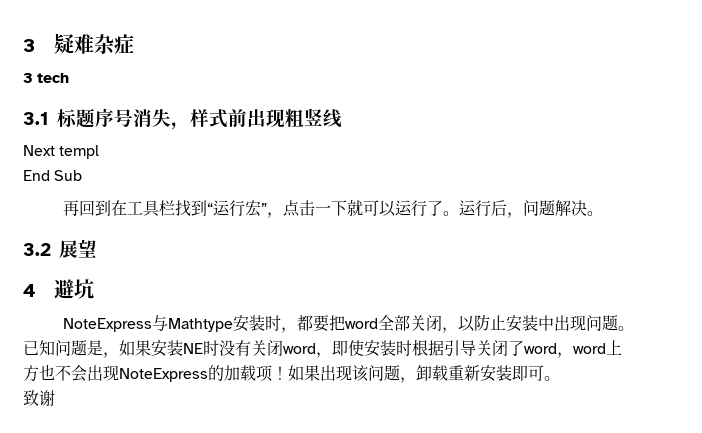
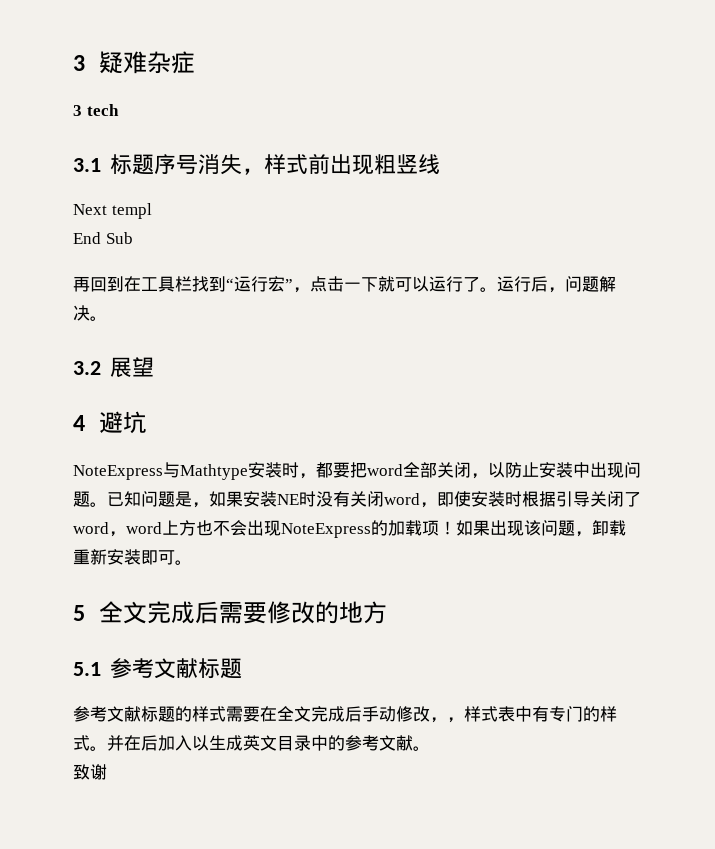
+ 5全文完成后需要修改的地方
+ 5.1参考文献标题
+ 参考文献标题的样式需要在全文完成后手动修改，，样式表中有专门的样式。并在后加入以生成英文目录中的参考文献。

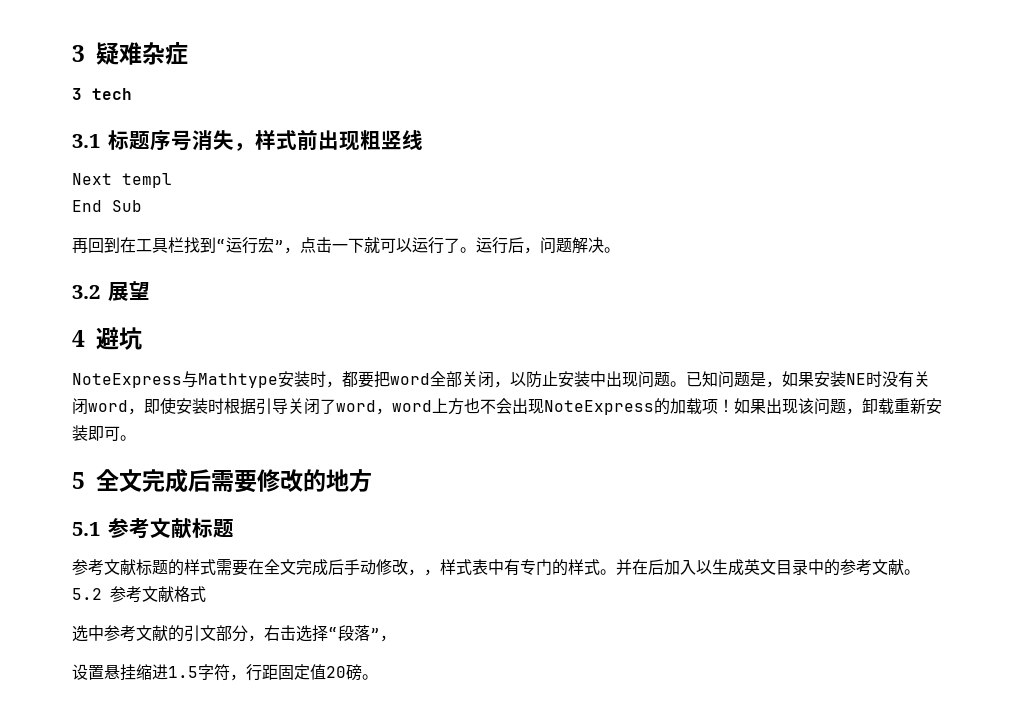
- 致谢
+ 5.2参考文献格式
+ 选中参考文献的引文部分，右击选择“段落”，
+ 设置悬挂缩进1.5字符，行距固定值20磅。

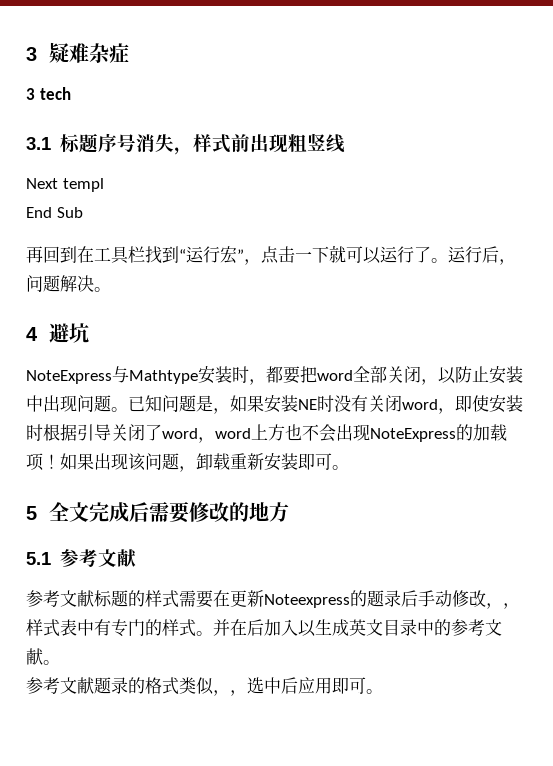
- 3.2展望
- 5.1参考文献标题
+ 5.1参考文献
- 参考文献标题的样式需要在全文完成后手动修改，，样式表中有专门的样式。
+ 参考文献标题的样式需要在更新Noteexpress的题录后手动修改，，样式表中有专门的样式。
- 5.2参考文献格式
- 选中参考文献的引文部分，右击选择“段落”，
- 设置悬挂缩进1.5字符，行距固定值20磅。
+ 参考文献题录的格式类似，，选中后应用即可。

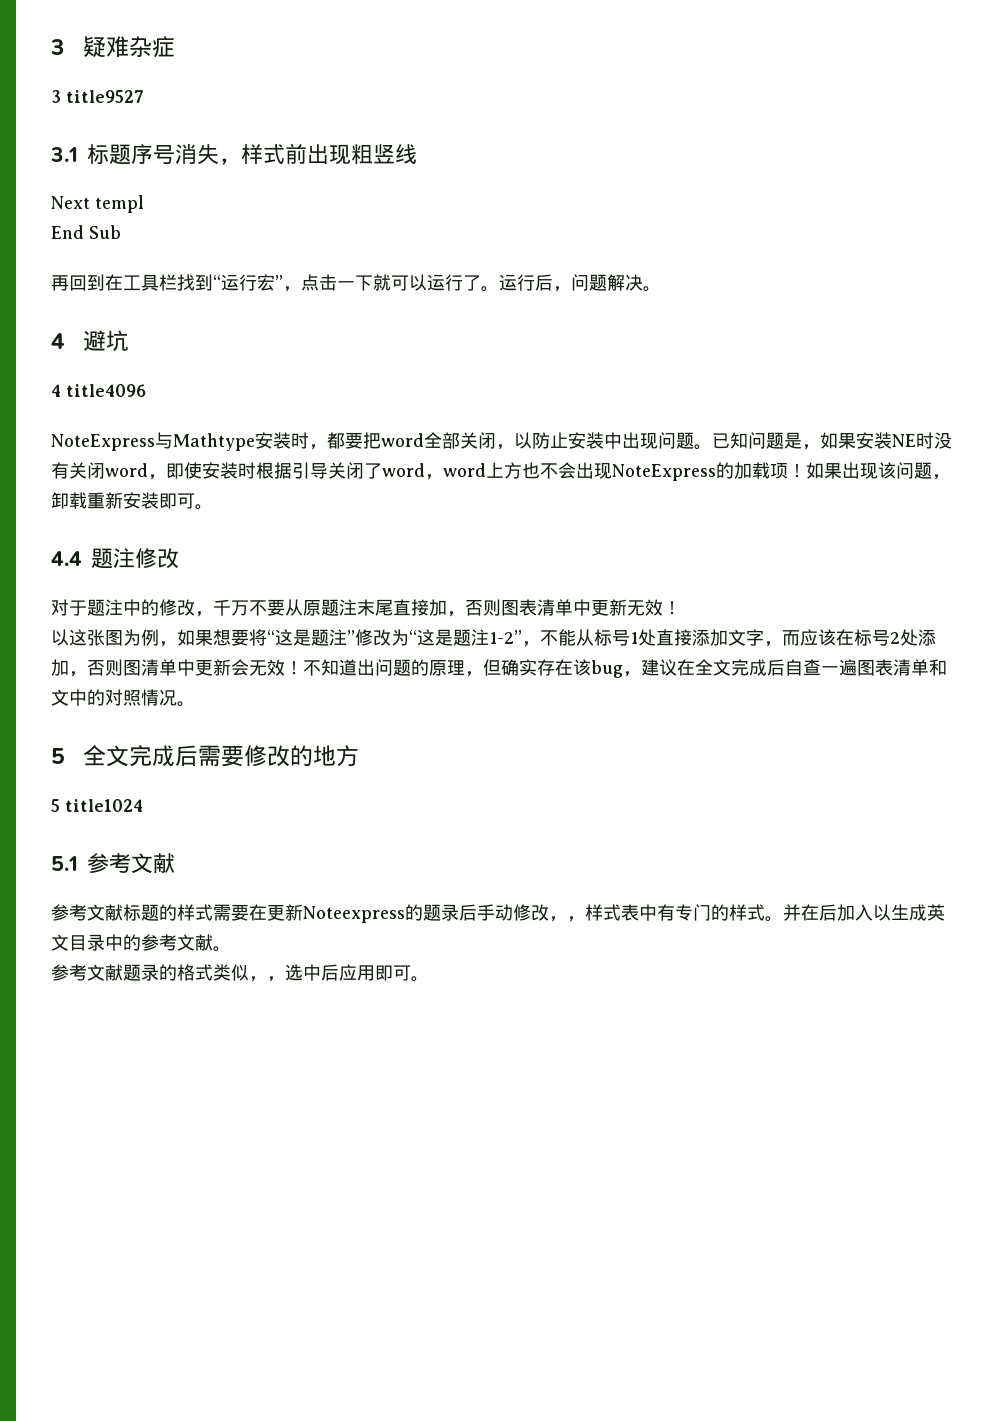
- 3 tech
+ 3 title9527
+ 4 title4096
+ 4.4题注修改
+ 对于题注中的修改，千万不要从原题注末尾直接加，否则图表清单中更新无效！
+ 以这张图为例，如果想要将“这是题注”修改为“这是题注1-2”，不能从标号1处直接添加文字，而应该在标号2处添加，否则图清单中更新会无效！不知道出问题的原理，但确实存在该bug，建议在全文完成后自查一遍图表清单和文中的对照情况。
+ 5 title1024

